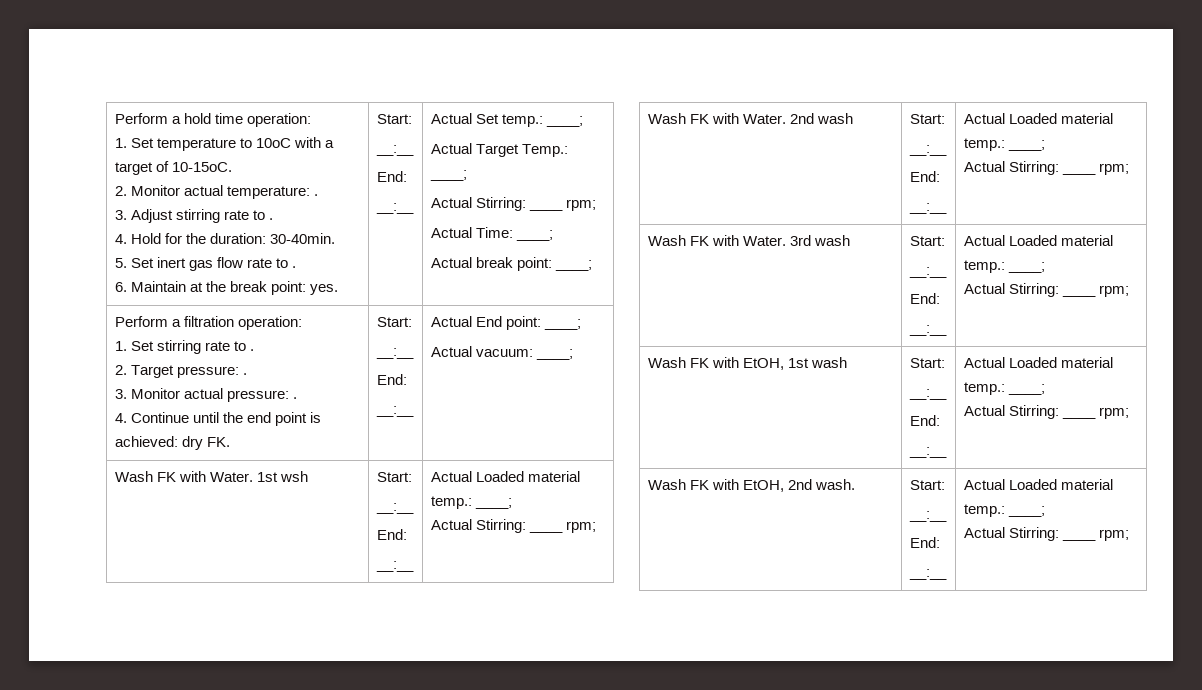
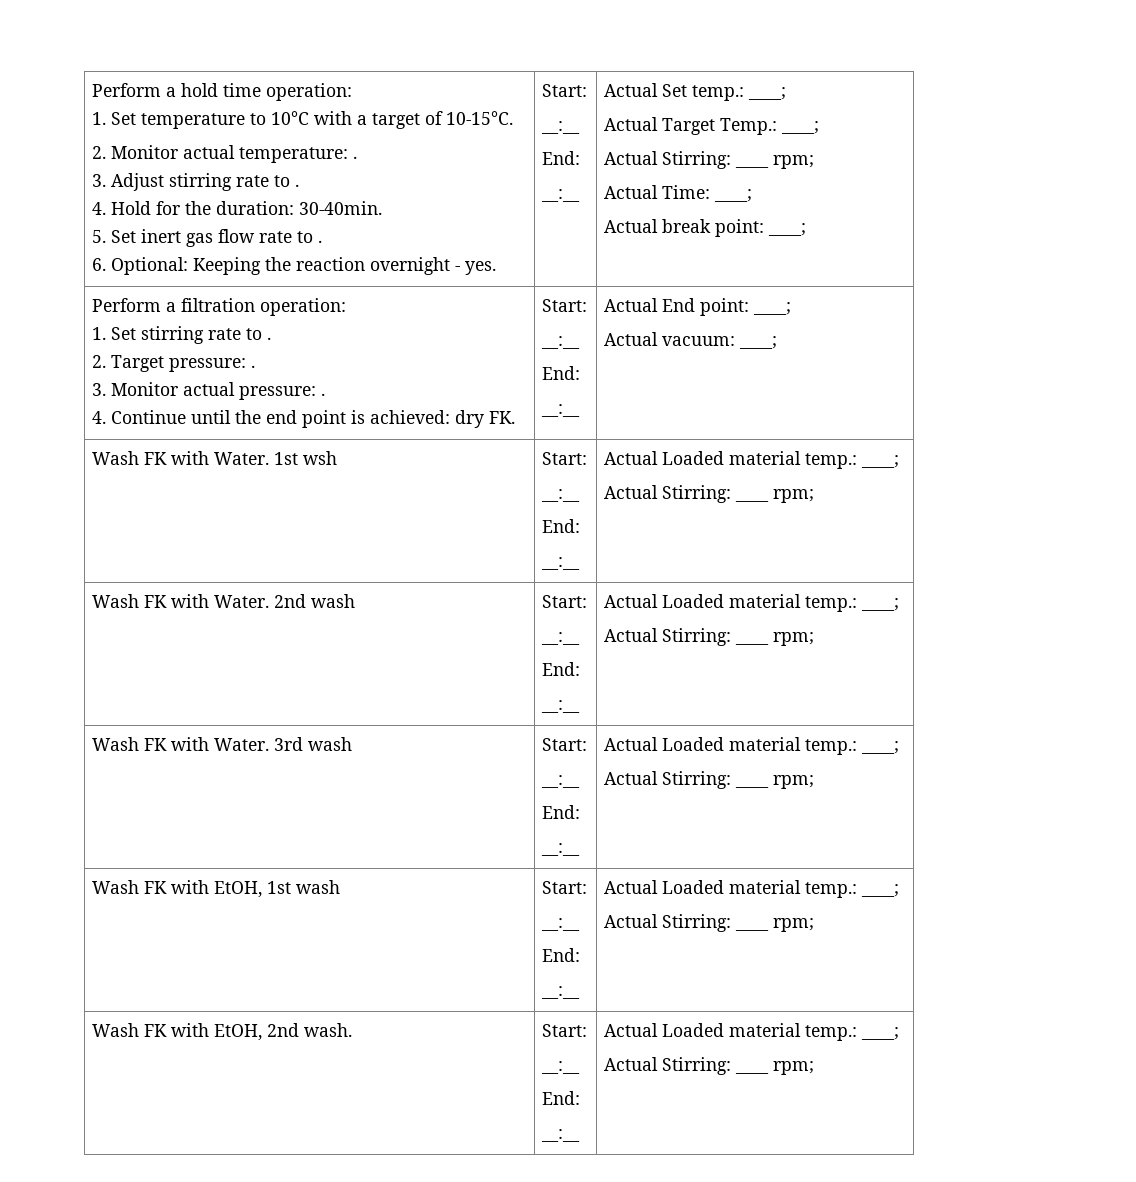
- 1. Set temperature to 10oC with a target of 10-15oC.
+ 1. Set temperature to 10°C with a target of 10-15°C.
- 6. Maintain at the break point: yes.
+ 6. Optional: Keeping the reaction overnight - yes.

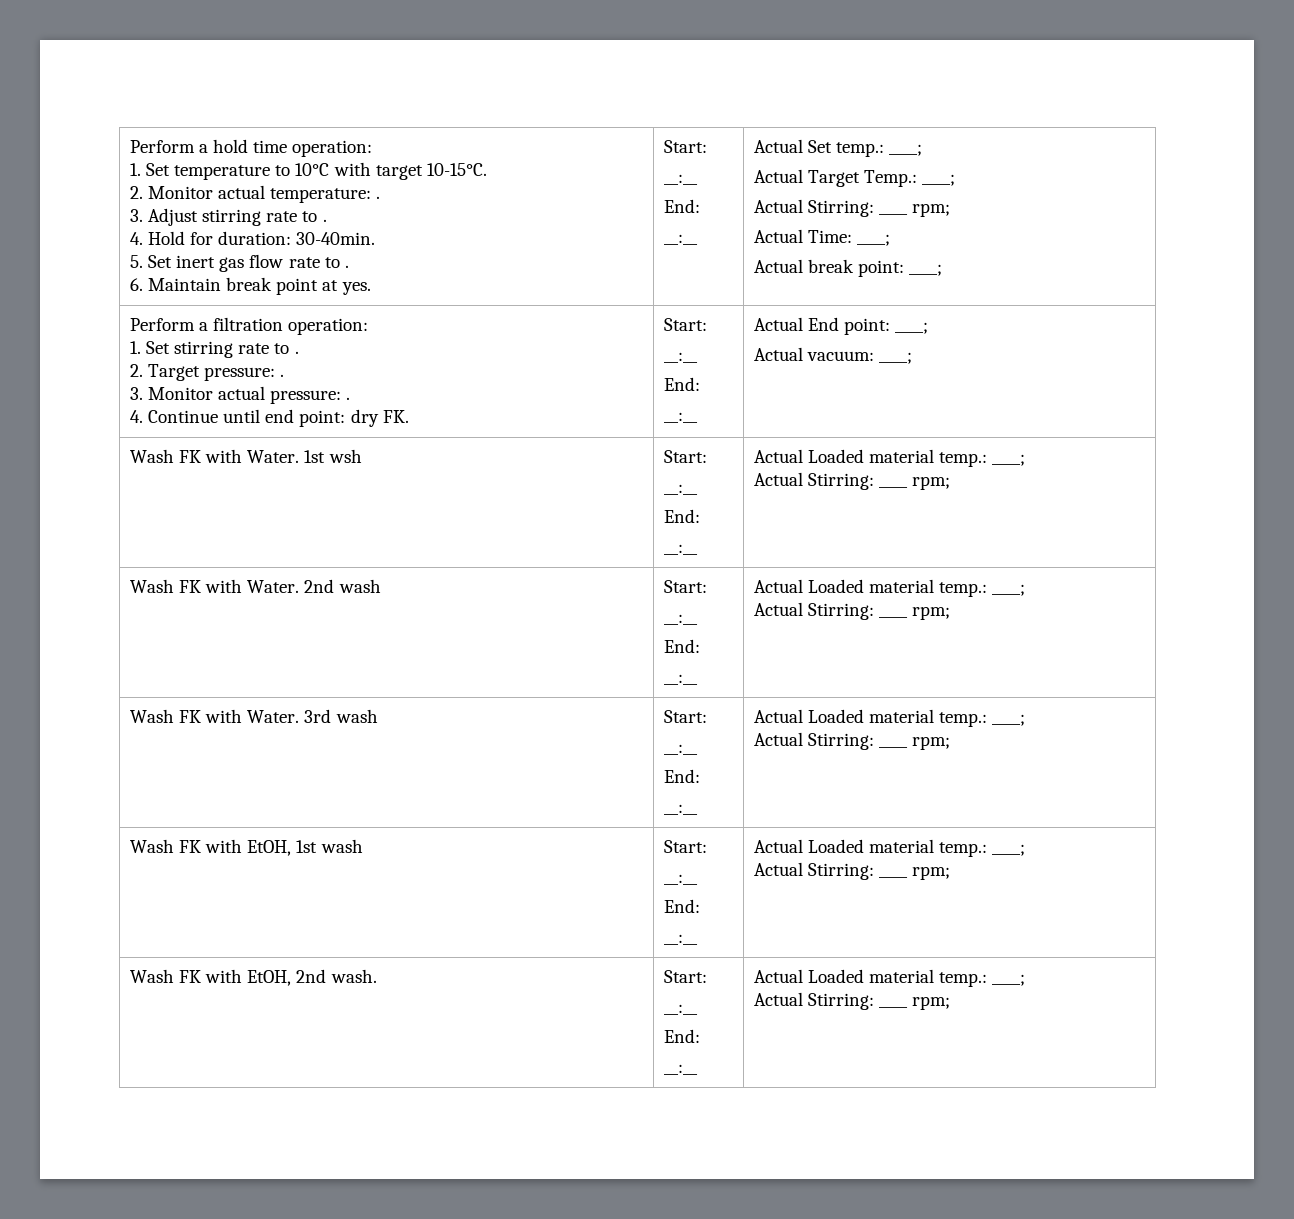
- 1. Set temperature to 10°C with a target of 10-15°C.
+ 1. Set temperature to 10°C with target 10-15°C.
- 4. Hold for the duration: 30-40min.
+ 4. Hold for duration: 30-40min.
- 6. Optional: Keeping the reaction overnight - yes.
+ 6. Maintain break point at yes.
  Perform a filtration operation:
  1. Set stirring rate to .
  2. Target pressure: .
  3. Monitor actual pressure: .
- 4. Continue until the end point is achieved: dry FK. | Start:
+ 4. Continue until end point: dry FK. | Start:

